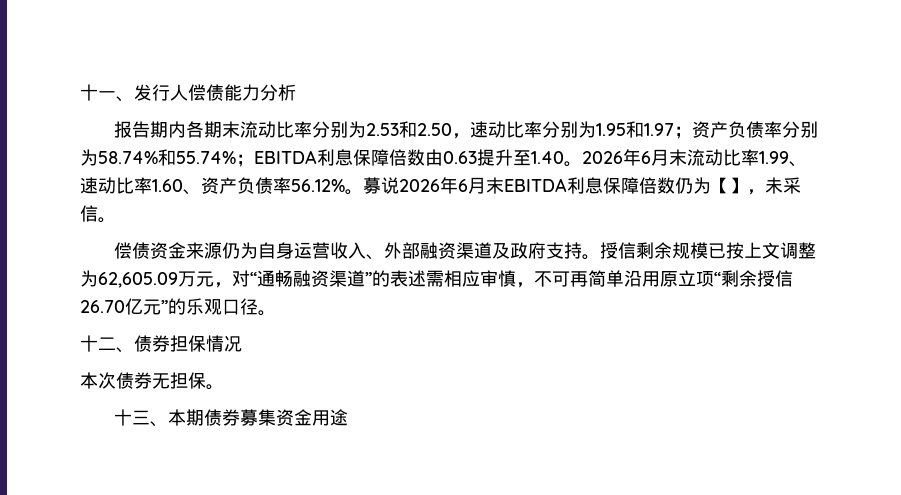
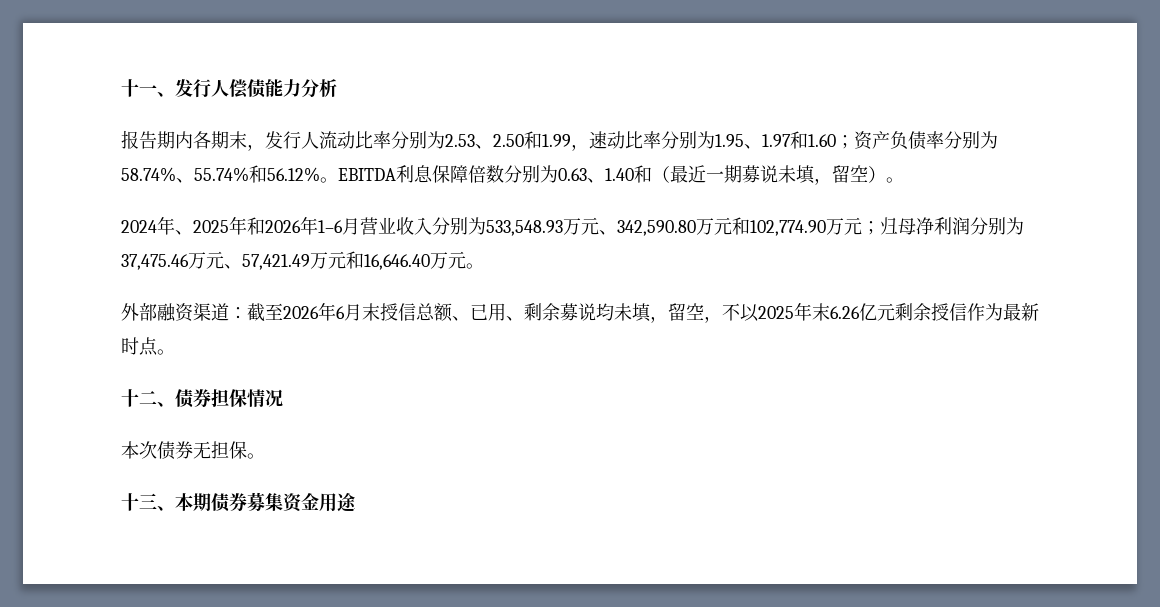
- 报告期内各期末流动比率分别为2.53和2.50，速动比率分别为1.95和1.97；资产负债率分别为58.74%和55.74%；EBITDA利息保障倍数由0.63提升至1.40。2026年6月末流动比率1.99、速动比率1.60、资产负债率56.12%。募说2026年6月末EBITDA利息保障倍数仍为【】，未采信。
- 偿债资金来源仍为自身运营收入、外部融资渠道及政府支持。授信剩余规模已按上文调整为62,605.09万元，对“通畅融资渠道”的表述需相应审慎，不可再简单沿用原立项“剩余授信26.70亿元”的乐观口径。
+ 报告期内各期末，发行人流动比率分别为2.53、2.50和1.99，速动比率分别为1.95、1.97和1.60；资产负债率分别为58.74%、55.74%和56.12%。EBITDA利息保障倍数分别为0.63、1.40和（最近一期募说未填，留空）。
+ 2024年、2025年和2026年1–6月营业收入分别为533,548.93万元、342,590.80万元和102,774.90万元；归母净利润分别为37,475.46万元、57,421.49万元和16,646.40万元。
+ 外部融资渠道：截至2026年6月末授信总额、已用、剩余募说均未填，留空，不以2025年末6.26亿元剩余授信作为最新时点。

